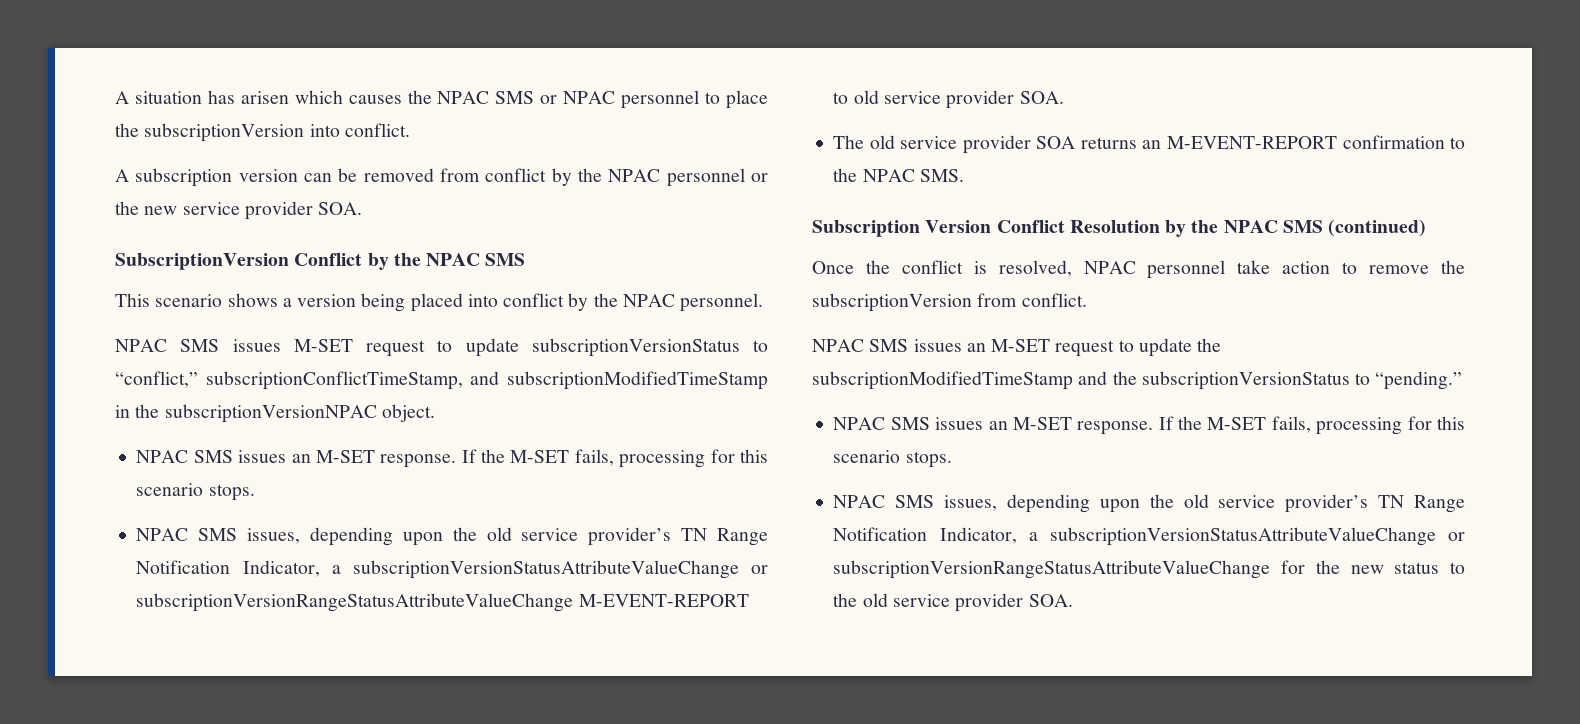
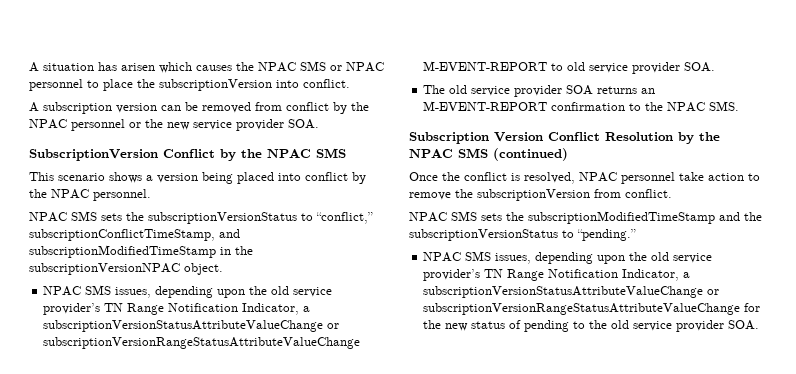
- NPAC SMS issues M-SET request to update subscriptionVersionStatus to “conflict,” subscriptionConflictTimeStamp, and subscriptionModifiedTimeStamp in the subscriptionVersionNPAC object.
- NPAC SMS issues an M-SET response. If the M-SET fails, processing for this scenario stops.
+ NPAC SMS sets the subscriptionVersionStatus to “conflict,” subscriptionConflictTimeStamp, and subscriptionModifiedTimeStamp in the subscriptionVersionNPAC object.
- NPAC SMS issues an M-SET request to update the subscriptionModifiedTimeStamp and the subscriptionVersionStatus to “pending.”
- NPAC SMS issues an M-SET response. If the M-SET fails, processing for this scenario stops.
+ NPAC SMS sets the subscriptionModifiedTimeStamp and the subscriptionVersionStatus to “pending.”
- NPAC SMS issues, depending upon the old service provider’s TN Range Notification Indicator, a subscriptionVersionStatusAttributeValueChange or subscriptionVersionRangeStatusAttributeValueChange for the new status to the old service provider SOA.
+ NPAC SMS issues, depending upon the old service provider’s TN Range Notification Indicator, a subscriptionVersionStatusAttributeValueChange or subscriptionVersionRangeStatusAttributeValueChange for the new status of pending to the old service provider SOA.

